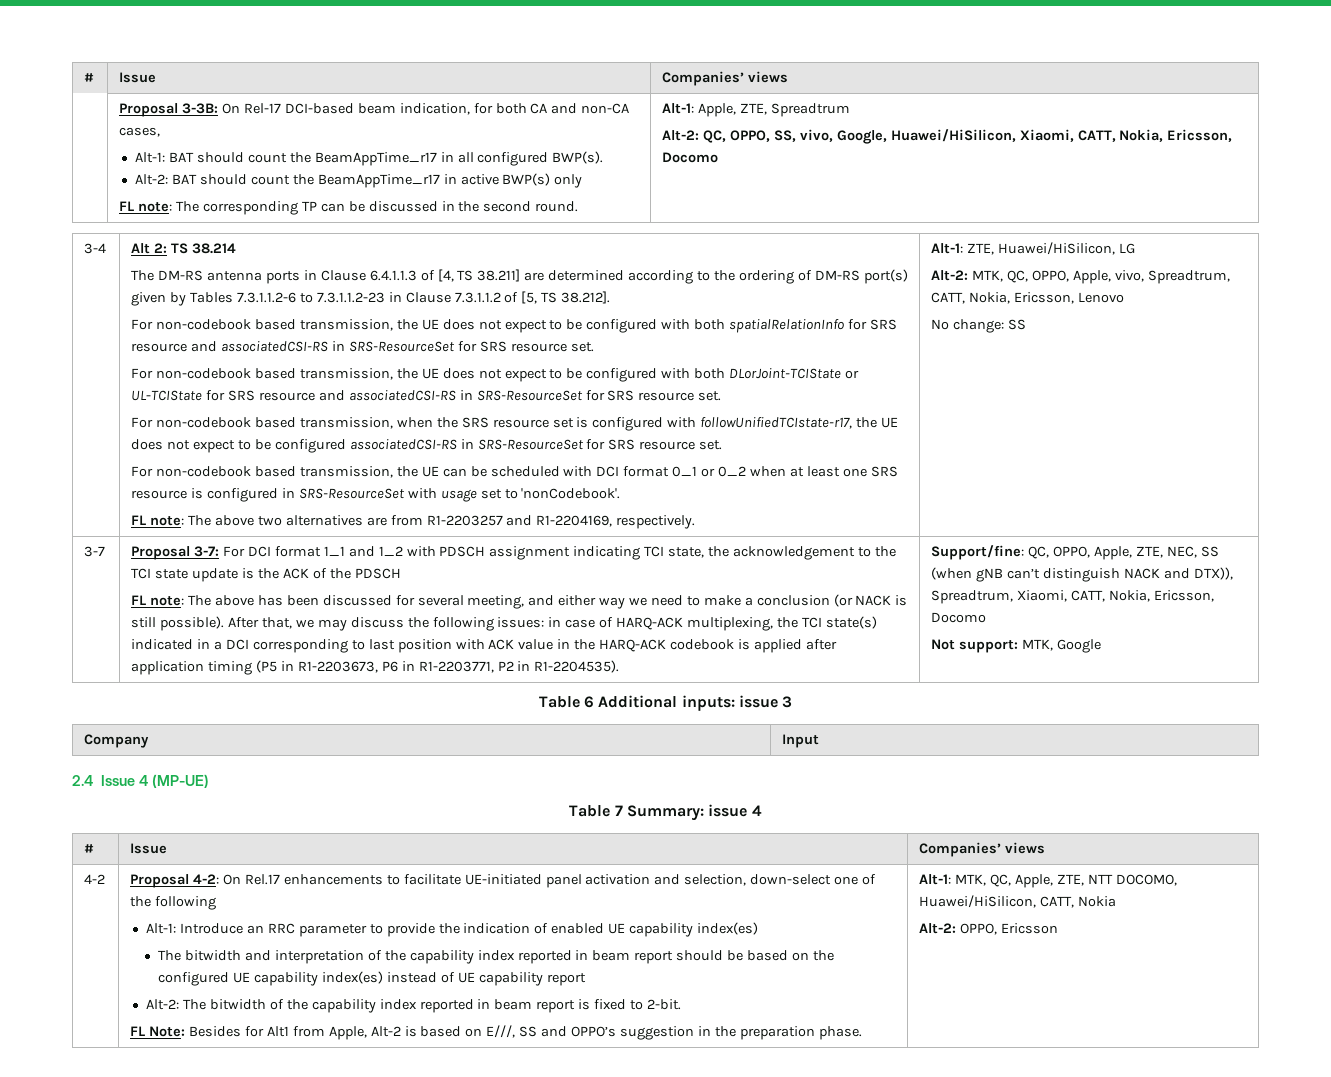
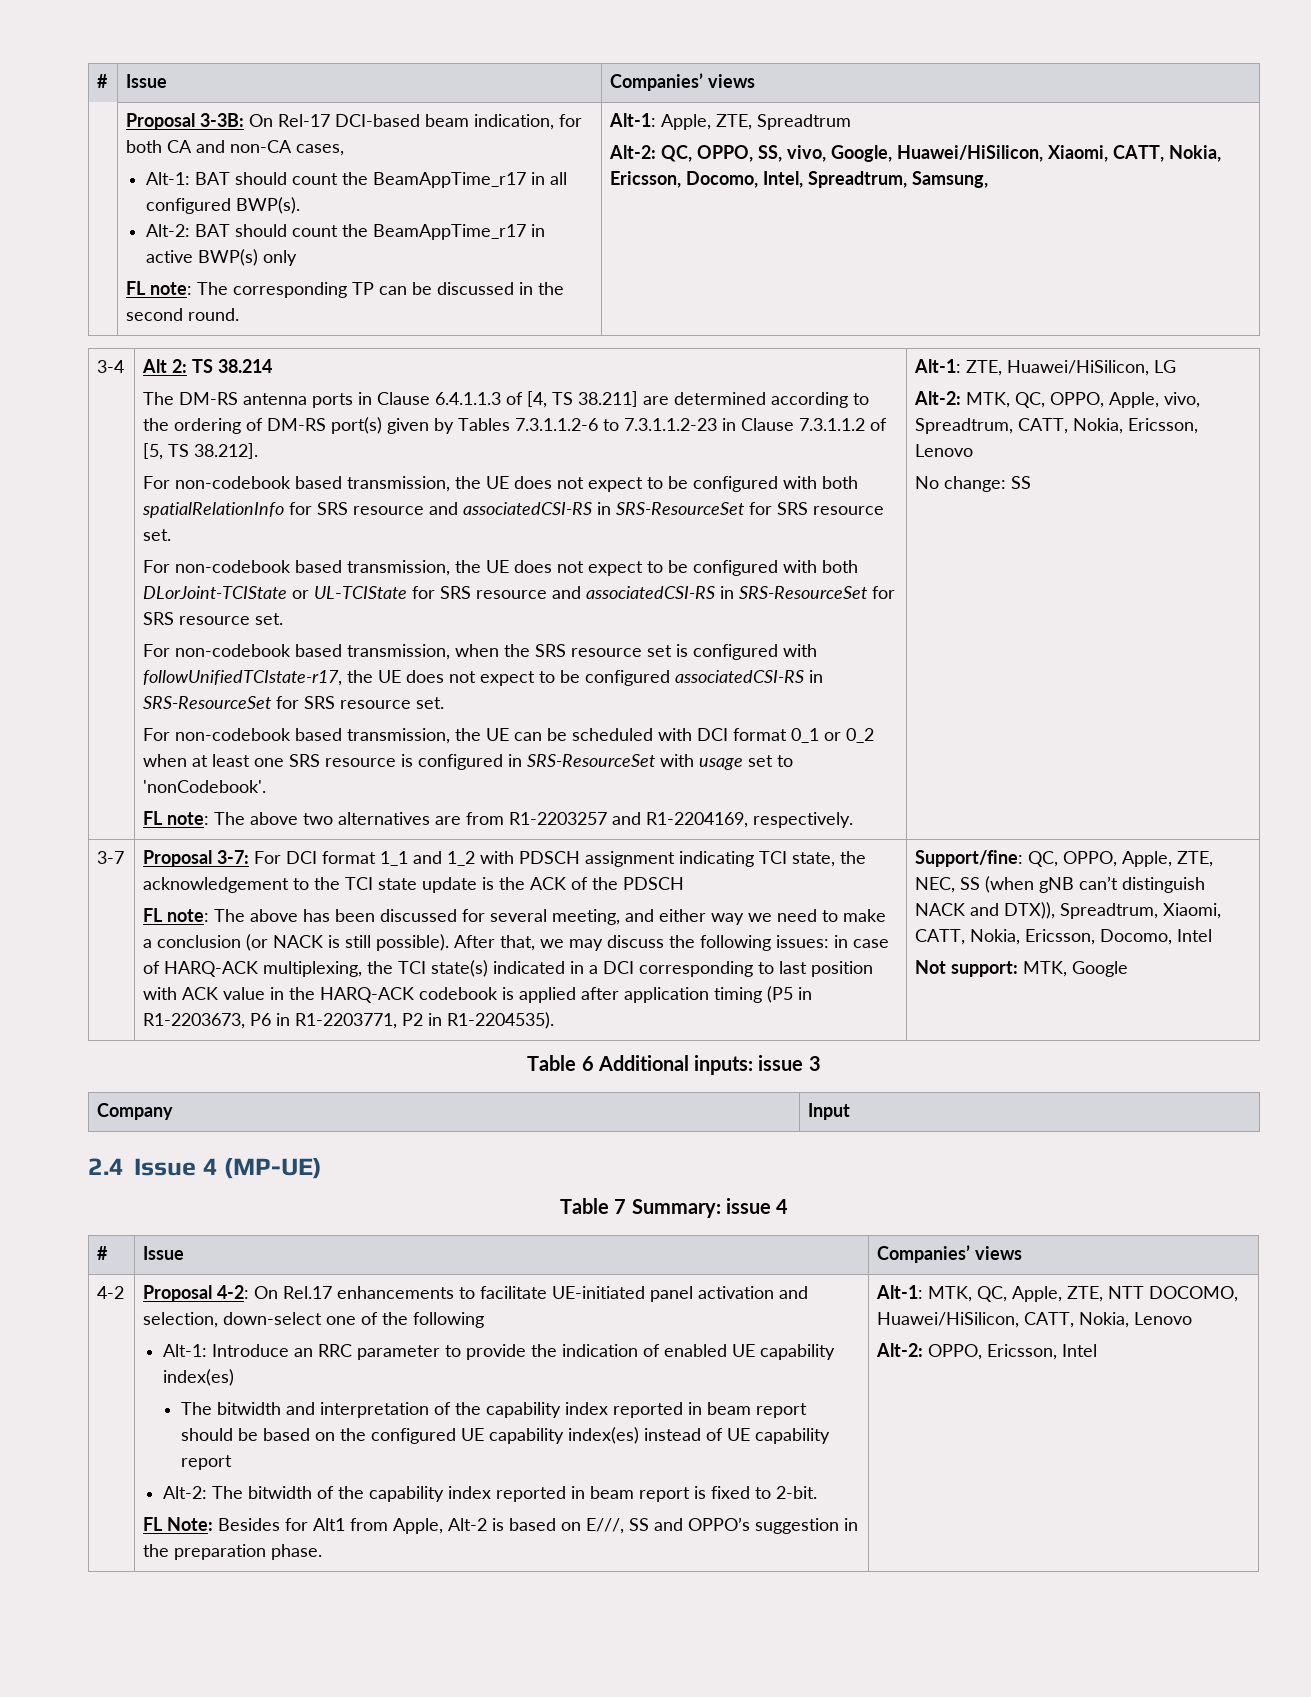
- Alt-2: QC, OPPO, SS, vivo, Google, Huawei/HiSilicon, Xiaomi, CATT, Nokia, Ericsson, Docomo
+ Alt-2: QC, OPPO, SS, vivo, Google, Huawei/HiSilicon, Xiaomi, CATT, Nokia, Ericsson, Docomo, Intel, Spreadtrum, Samsung,
- Support/fine: QC, OPPO, Apple, ZTE, NEC, SS (when gNB can’t distinguish NACK and DTX)), Spreadtrum, Xiaomi, CATT, Nokia, Ericsson, Docomo
+ Support/fine: QC, OPPO, Apple, ZTE, NEC, SS (when gNB can’t distinguish NACK and DTX)), Spreadtrum, Xiaomi, CATT, Nokia, Ericsson, Docomo, Intel
- Alt-1: MTK, QC, Apple, ZTE, NTT DOCOMO, Huawei/HiSilicon, CATT, Nokia
+ Alt-1: MTK, QC, Apple, ZTE, NTT DOCOMO, Huawei/HiSilicon, CATT, Nokia, Lenovo
- Alt-2: OPPO, Ericsson
+ Alt-2: OPPO, Ericsson, Intel

